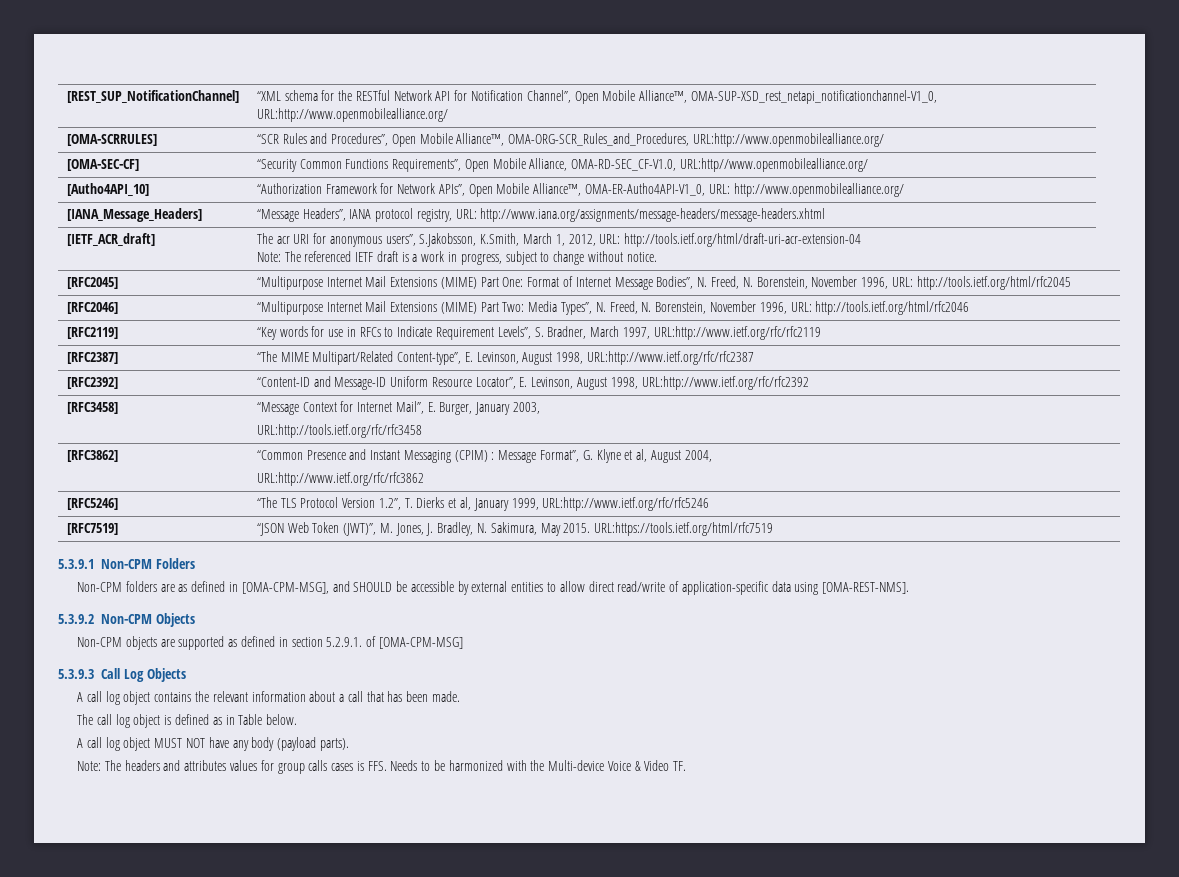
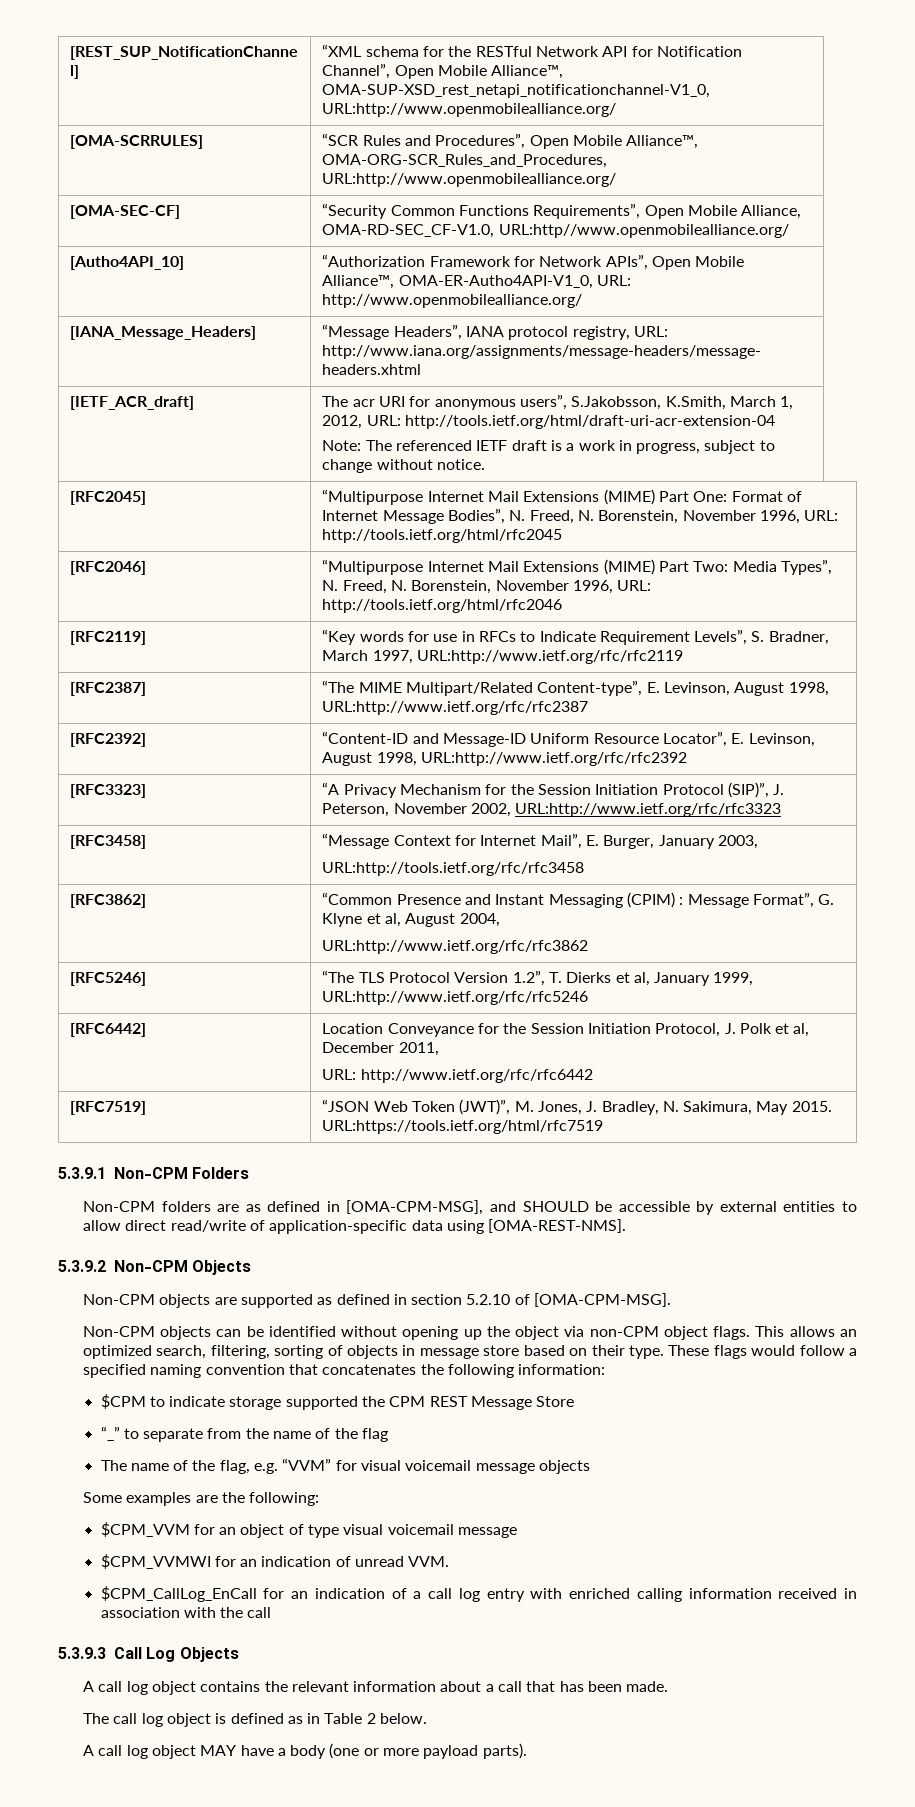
+ [RFC3323] | “A Privacy Mechanism for the Session Initiation Protocol (SIP)”, J. Peterson, November 2002, URL:http://www.ietf.org/rfc/rfc3323
+ [RFC6442] | Location Conveyance for the Session Initiation Protocol, J. Polk et al, December 2011,
+ URL: http://www.ietf.org/rfc/rfc6442
- Non-CPM objects are supported as defined in section 5.2.9.1. of [OMA-CPM-MSG]
+ Non-CPM objects are supported as defined in section 5.2.10 of [OMA-CPM-MSG].
+ Non-CPM objects can be identified without opening up the object via non-CPM object flags. This allows an optimized search, filtering, sorting of objects in message store based on their type. These flags would follow a specified naming convention that concatenates the following information:
+ $CPM to indicate storage supported the CPM REST Message Store
+ “_” to separate from the name of the flag
+ The name of the flag, e.g. “VVM” for visual voicemail message objects
+ Some examples are the following:
+ $CPM_VVM for an object of type visual voicemail message
+ $CPM_VVMWI for an indication of unread VVM.
+ $CPM_CallLog_EnCall for an indication of a call log entry with enriched calling information received in association with the call
- The call log object is defined as in Table below.
+ The call log object is defined as in Table 2 below.
- A call log object MUST NOT have any body (payload parts).
- Note: The headers and attributes values for group calls cases is FFS. Needs to be harmonized with the Multi-device Voice & Video TF.
+ A call log object MAY have a body (one or more payload parts).

